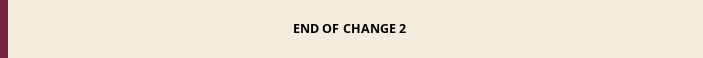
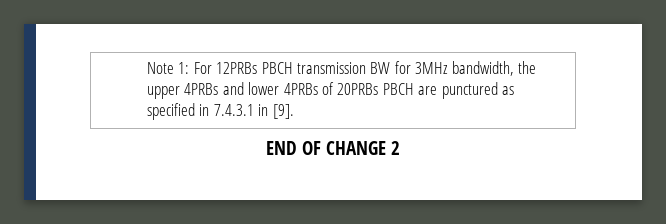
+ Note 1: For 12PRBs PBCH transmission BW for 3MHz bandwidth, the upper 4PRBs and lower 4PRBs of 20PRBs PBCH are punctured as specified in 7.4.3.1 in [9].

